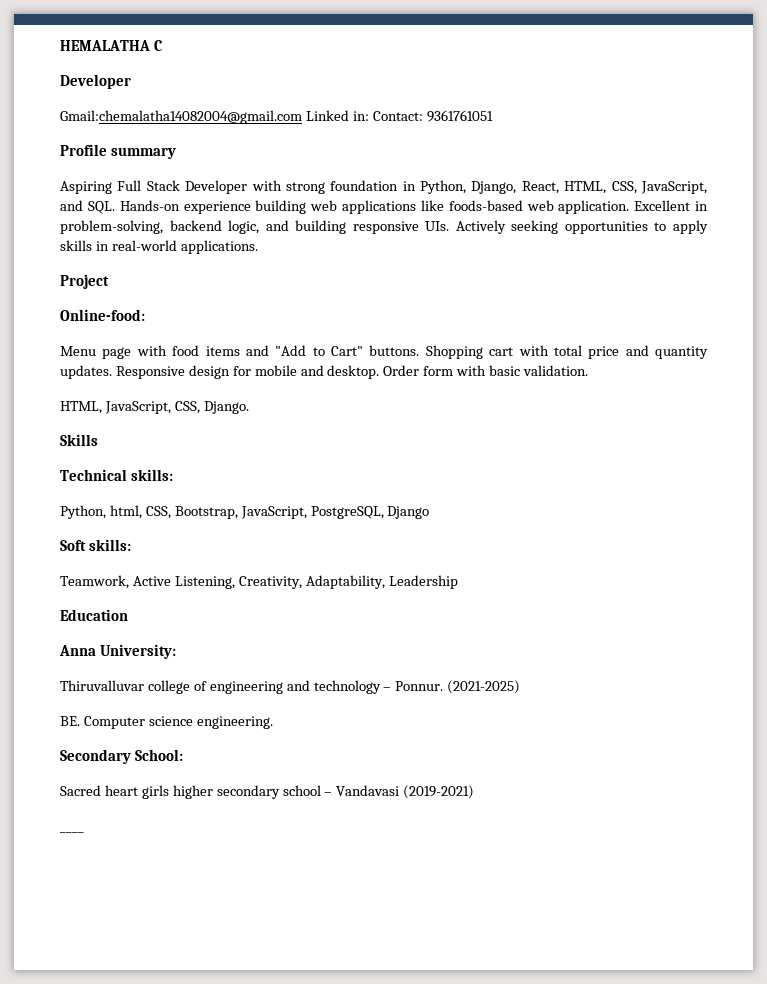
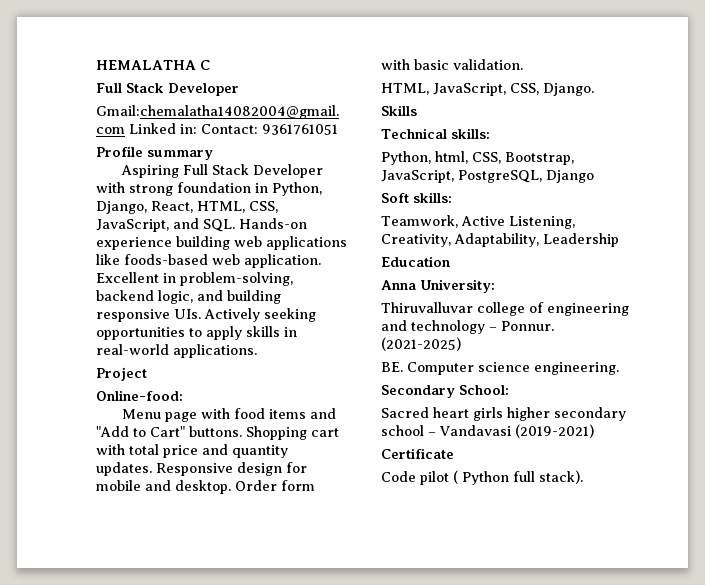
  HEMALATHA C
- Developer
+ Full Stack Developer
- ____
+ Certificate
+ Code pilot ( Python full stack).

